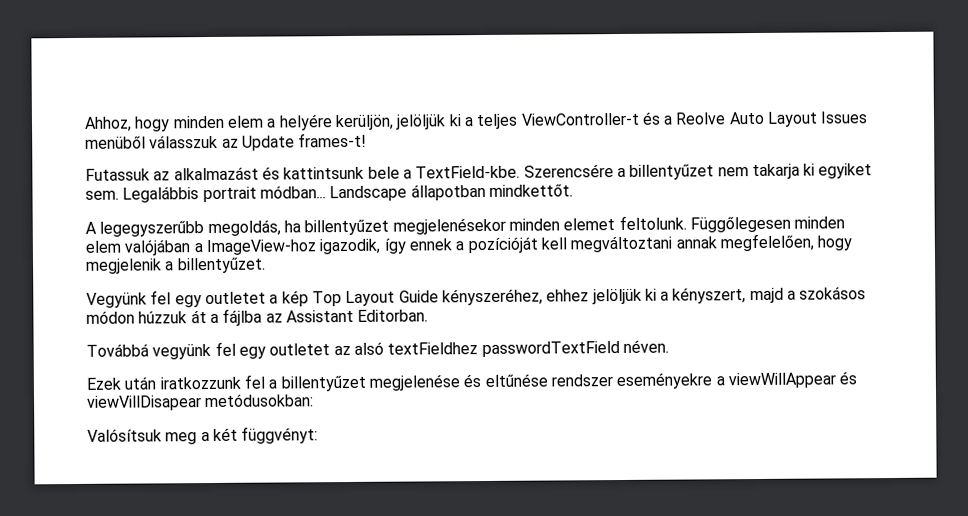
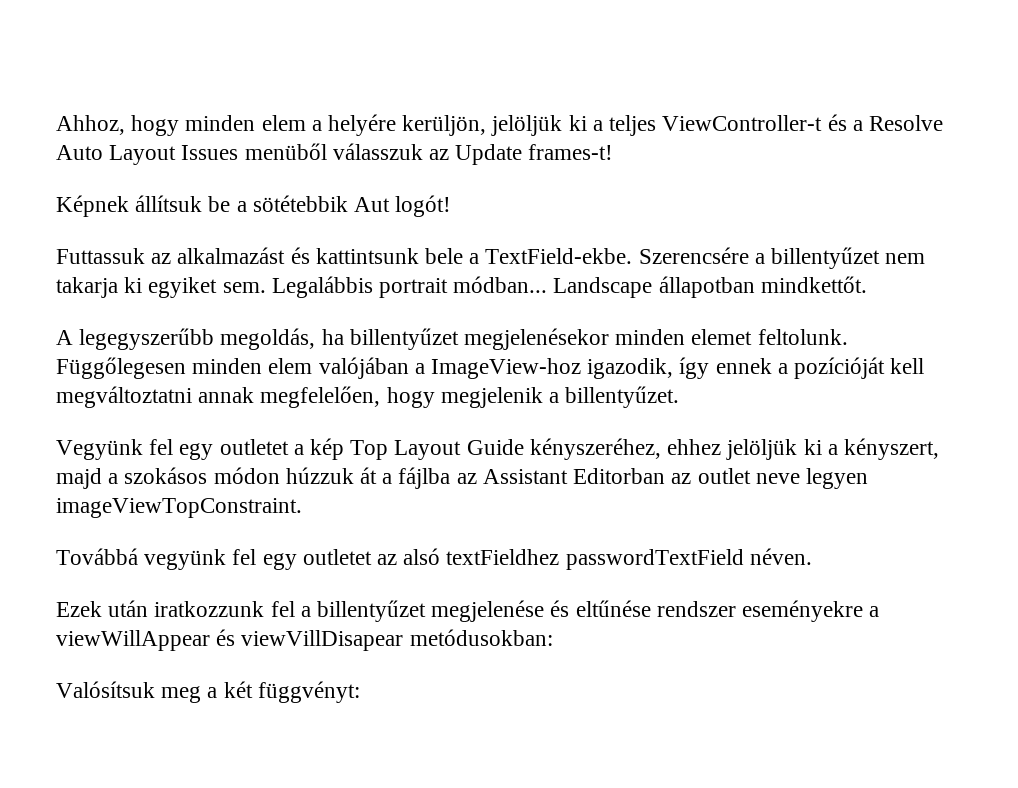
- Ahhoz, hogy minden elem a helyére kerüljön, jelöljük ki a teljes ViewController-t és a Reolve Auto Layout Issues menüből válasszuk az Update frames-t!
+ Ahhoz, hogy minden elem a helyére kerüljön, jelöljük ki a teljes ViewController-t és a Resolve Auto Layout Issues menüből válasszuk az Update frames-t!
- Futassuk az alkalmazást és kattintsunk bele a TextField-kbe.
+ Képnek állítsuk be a sötétebbik Aut logót!
+ Futtassuk az alkalmazást és kattintsunk bele a TextField-ekbe.
- Függőlegesen minden elem valójában a ImageView-hoz igazodik, így ennek a pozícióját kell megváltoztani annak megfelelően, hogy megjelenik a billentyűzet.
+ Függőlegesen minden elem valójában a ImageView-hoz igazodik, így ennek a pozícióját kell megváltoztatni annak megfelelően, hogy megjelenik a billentyűzet.
- Vegyünk fel egy outletet a kép Top Layout Guide kényszeréhez, ehhez jelöljük ki a kényszert, majd a szokásos módon húzzuk át a fájlba az Assistant Editorban.
+ Vegyünk fel egy outletet a kép Top Layout Guide kényszeréhez, ehhez jelöljük ki a kényszert, majd a szokásos módon húzzuk át a fájlba az Assistant Editorban az outlet neve legyen imageViewTopConstraint.

